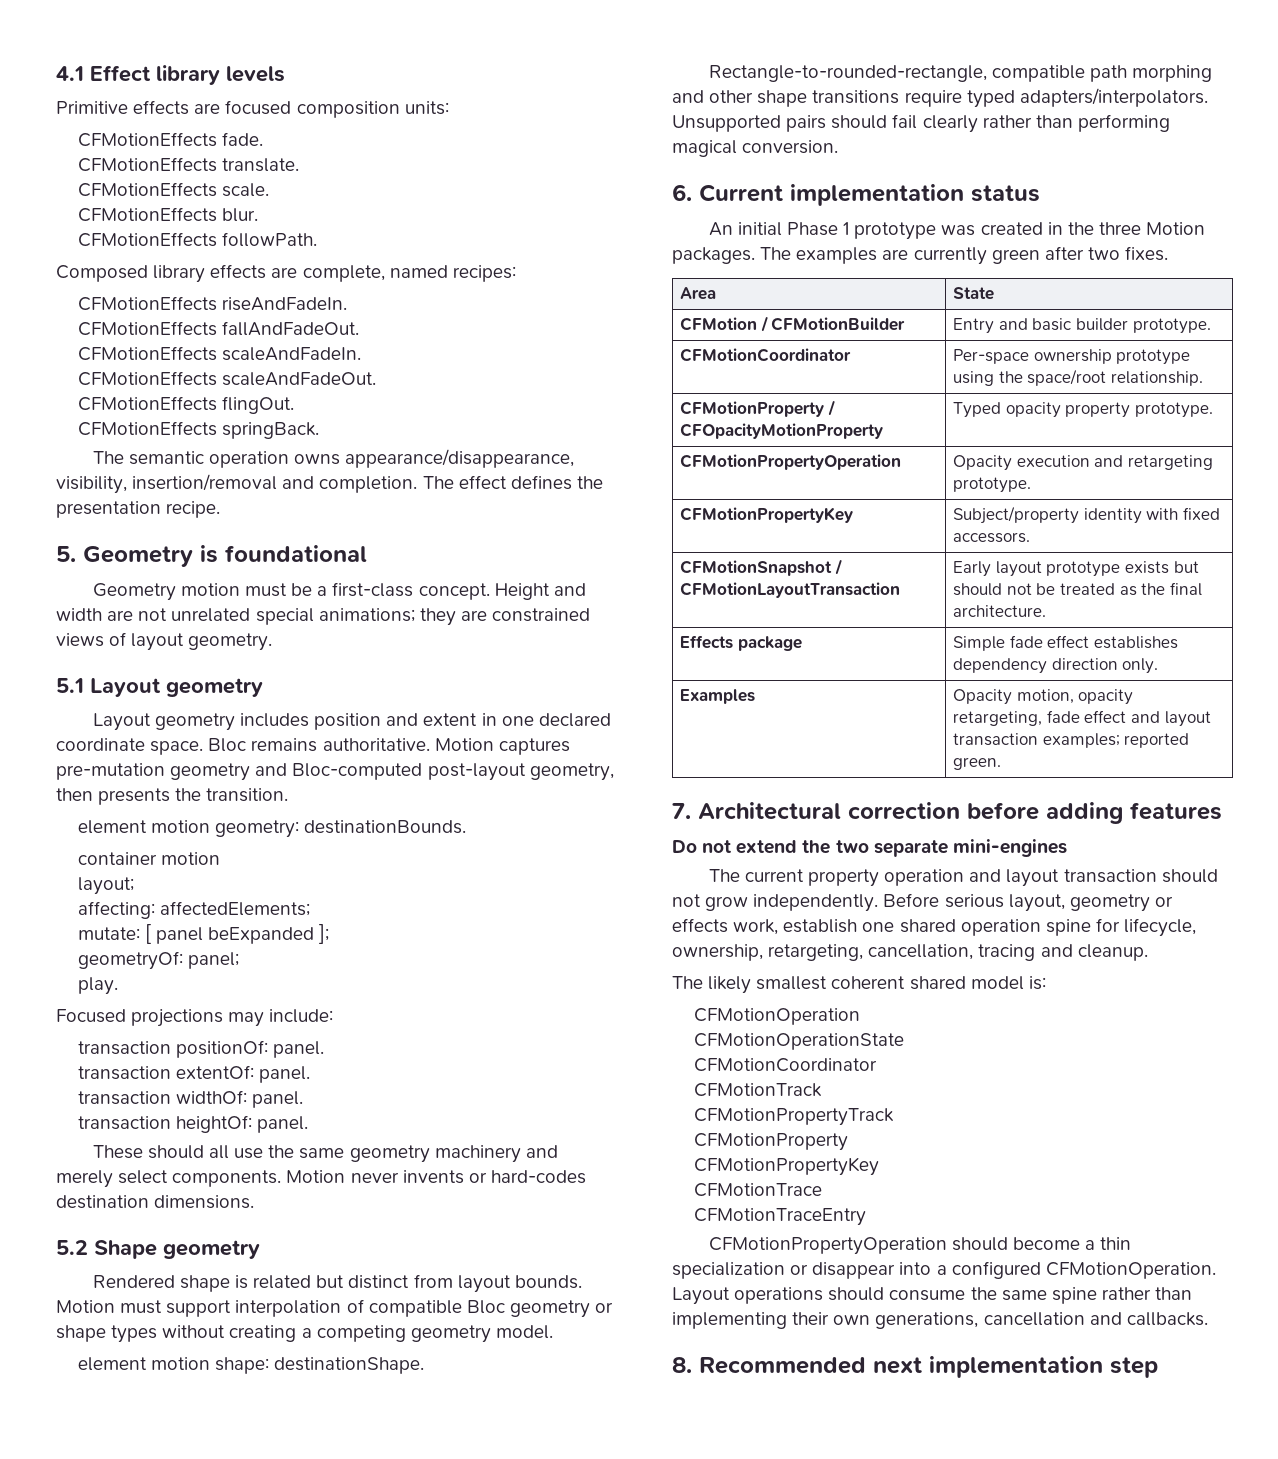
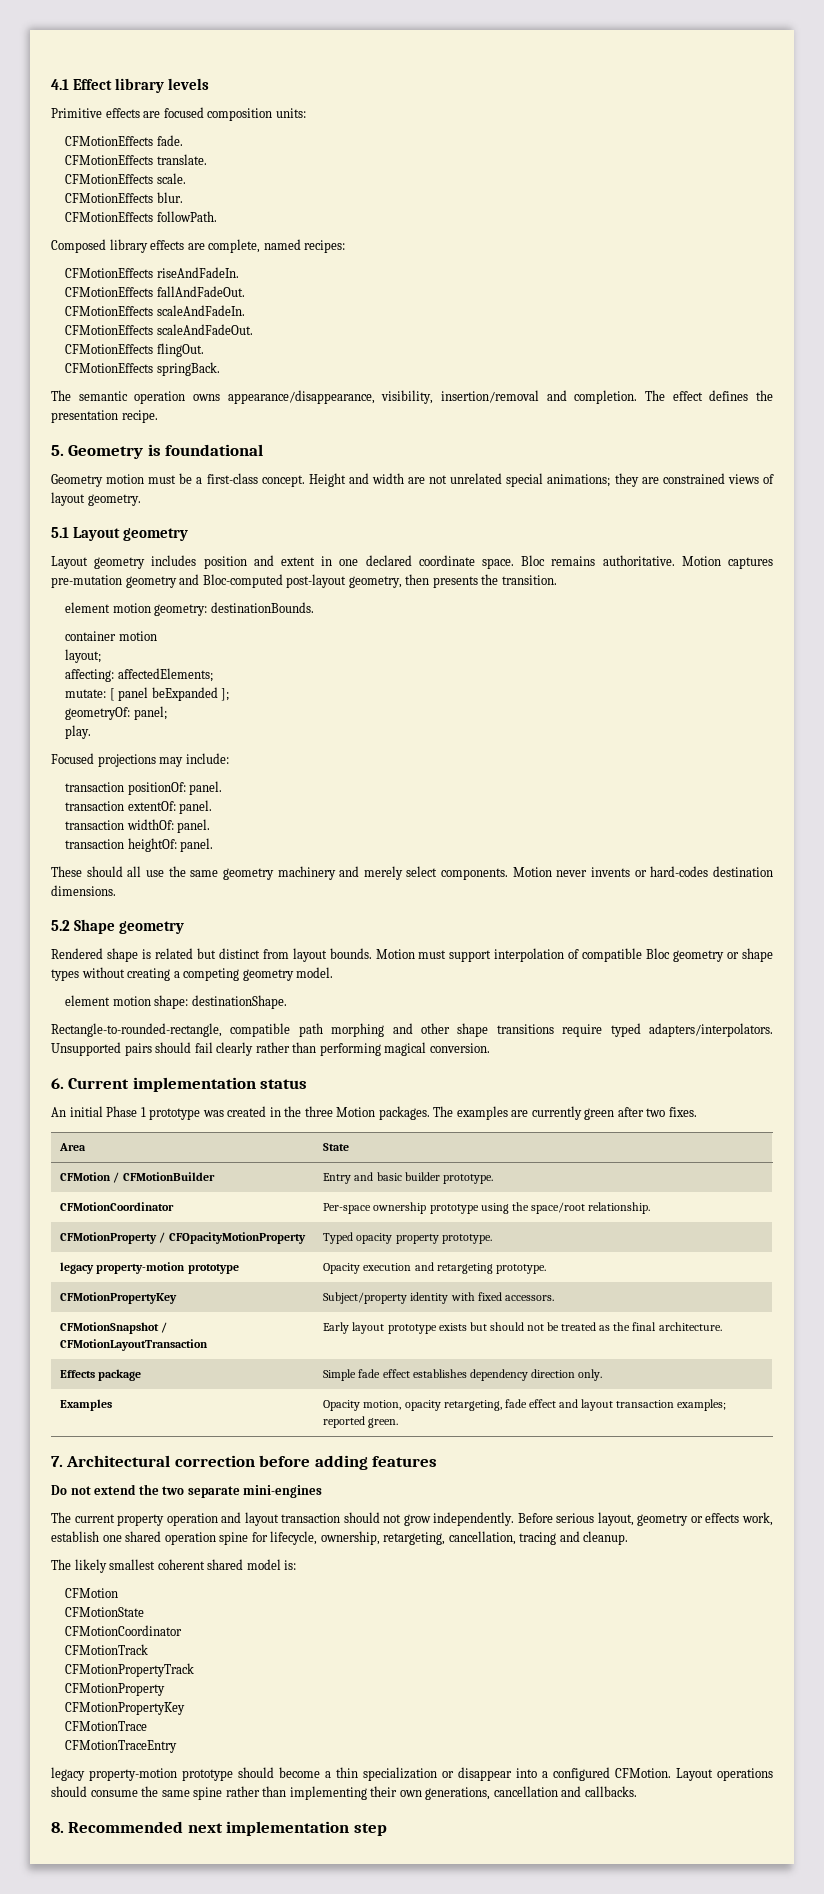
- CFMotionPropertyOperation | Opacity execution and retargeting prototype.
+ legacy property-motion prototype | Opacity execution and retargeting prototype.
  The likely smallest coherent shared model is:
- CFMotionOperation
- CFMotionOperationState
+ CFMotion
+ CFMotionState
- CFMotionPropertyOperation should become a thin specialization or disappear into a configured CFMotionOperation.
+ legacy property-motion prototype should become a thin specialization or disappear into a configured CFMotion.

